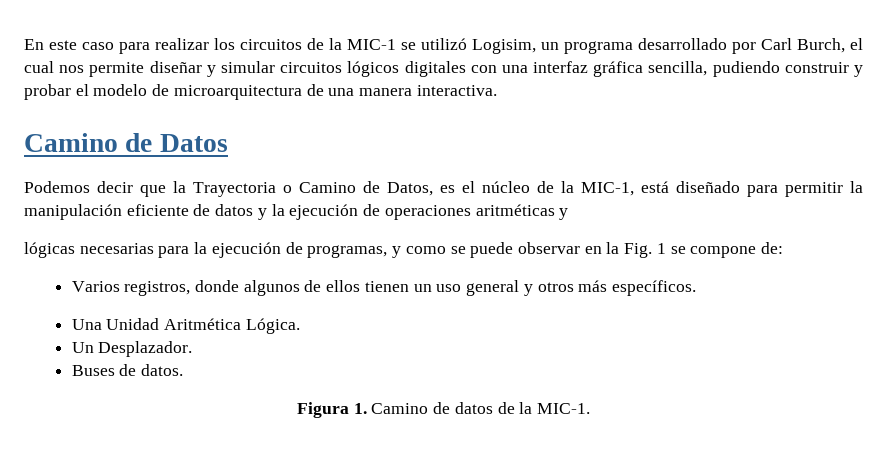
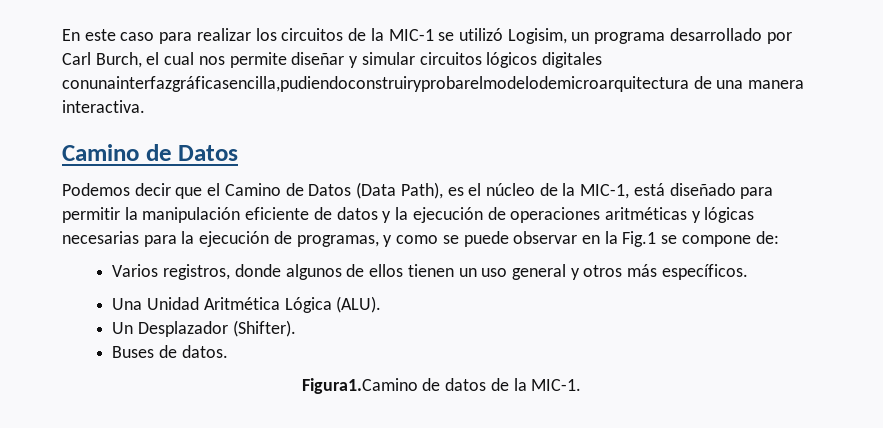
- En este caso para realizar los circuitos de la MIC-1 se utilizó Logisim, un programa desarrollado por Carl Burch, el cual nos permite diseñar y simular circuitos lógicos digitales con una interfaz gráfica sencilla, pudiendo construir y probar el modelo de microarquitectura de una manera interactiva.
+ En este caso para realizar los circuitos de la MIC-1 se utilizó Logisim, un programa desarrollado por Carl Burch, el cual nos permite diseñar y simular circuitos lógicos digitales conunainterfazgráficasencilla,pudiendoconstruiryprobarelmodelodemicroarquitectura de una manera interactiva.
- Podemos decir que la Trayectoria o Camino de Datos, es el núcleo de la MIC-1, está diseñado para permitir la manipulación eficiente de datos y la ejecución de operaciones aritméticas y
- lógicas necesarias para la ejecución de programas, y como se puede observar en la Fig. 1 se compone de:
+ Podemos decir que el Camino de Datos (Data Path), es el núcleo de la MIC-1, está diseñado para permitir la manipulación eficiente de datos y la ejecución de operaciones aritméticas y lógicas necesarias para la ejecución de programas, y como se puede observar en la Fig.1 se compone de:
- Una Unidad Aritmética Lógica.
+ Una Unidad Aritmética Lógica (ALU).
- Un Desplazador.
+ Un Desplazador (Shifter).
- Figura 1. Camino de datos de la MIC-1.
+ Figura1.Camino de datos de la MIC-1.

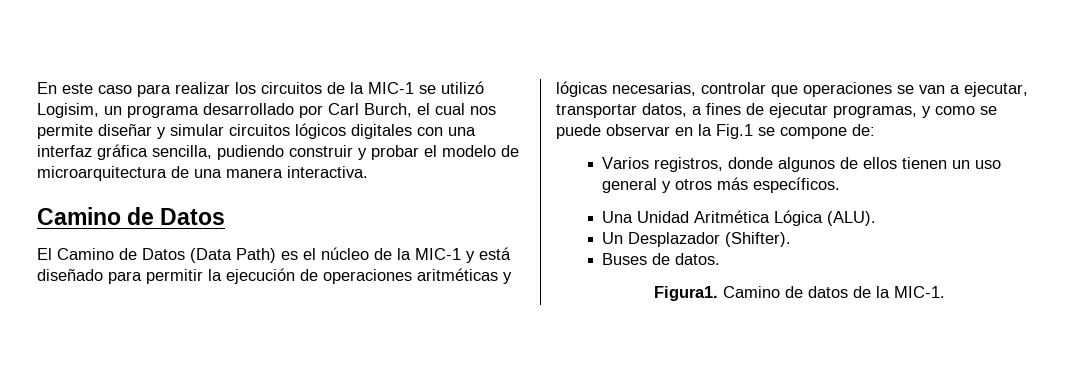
- En este caso para realizar los circuitos de la MIC-1 se utilizó Logisim, un programa desarrollado por Carl Burch, el cual nos permite diseñar y simular circuitos lógicos digitales conunainterfazgráficasencilla,pudiendoconstruiryprobarelmodelodemicroarquitectura de una manera interactiva.
+ En este caso para realizar los circuitos de la MIC-1 se utilizó Logisim, un programa desarrollado por Carl Burch, el cual nos permite diseñar y simular circuitos lógicos digitales con una interfaz gráfica sencilla, pudiendo construir y probar el modelo de microarquitectura de una manera interactiva.
- Podemos decir que el Camino de Datos (Data Path), es el núcleo de la MIC-1, está diseñado para permitir la manipulación eficiente de datos y la ejecución de operaciones aritméticas y lógicas necesarias para la ejecución de programas, y como se puede observar en la Fig.1 se compone de:
+ El Camino de Datos (Data Path) es el núcleo de la MIC-1 y está diseñado para permitir la ejecución de operaciones aritméticas y lógicas necesarias, controlar que operaciones se van a ejecutar, transportar datos, a fines de ejecutar programas, y como se puede observar en la Fig.1 se compone de:
- Figura1.Camino de datos de la MIC-1.
+ Figura1. Camino de datos de la MIC-1.

